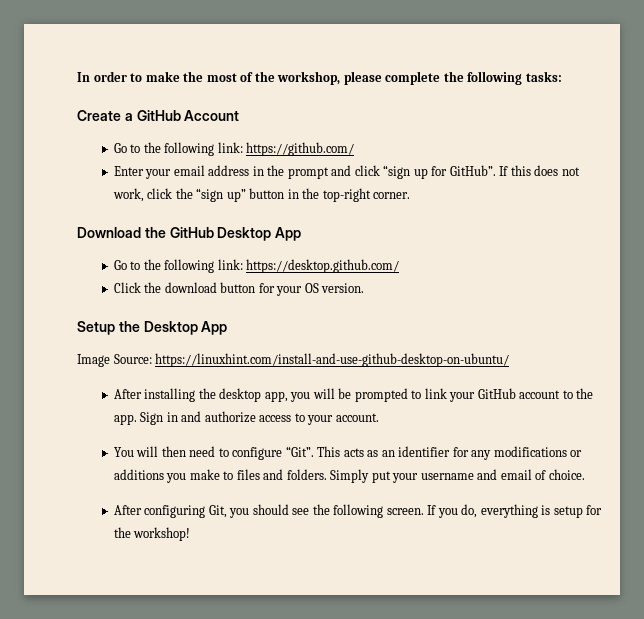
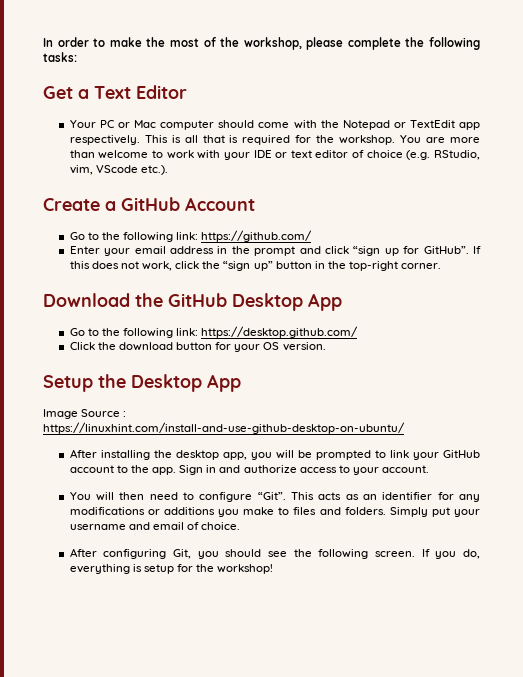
+ Get a Text Editor
+ Your PC or Mac computer should come with the Notepad or TextEdit app respectively. This is all that is required for the workshop. You are more than welcome to work with your IDE or text editor of choice (e.g. RStudio, vim, VScode etc.).
- Image Source: https://linuxhint.com/install-and-use-github-desktop-on-ubuntu/
+ Image Source : https://linuxhint.com/install-and-use-github-desktop-on-ubuntu/

